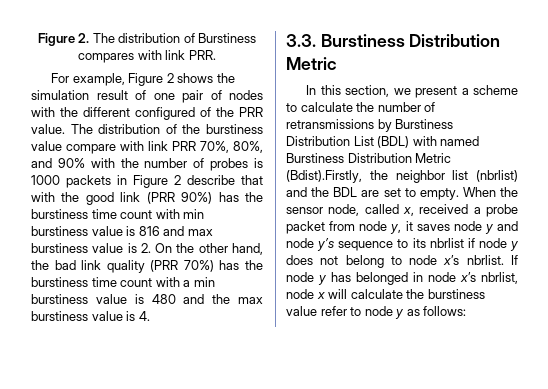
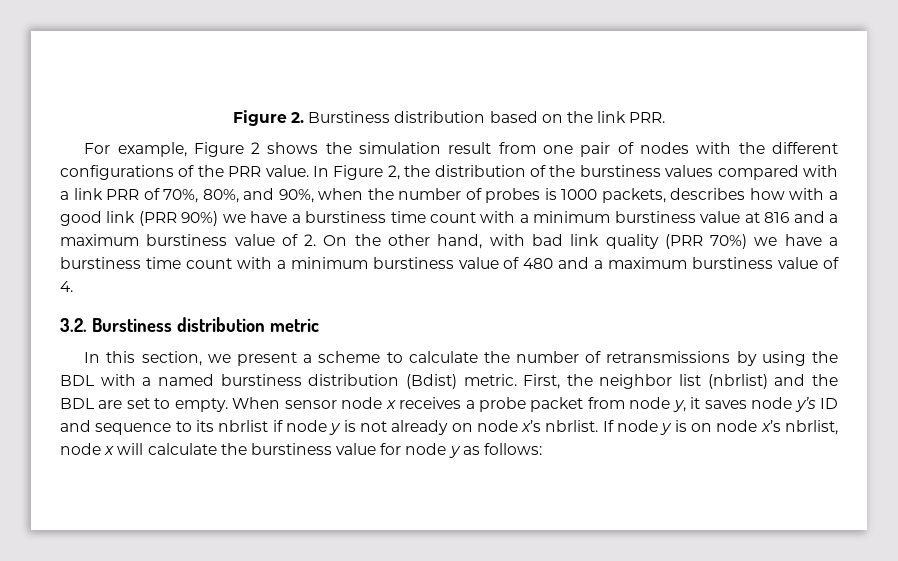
- Figure 2. The distribution of Burstiness compares with link PRR.
+ Figure 2. Burstiness distribution based on the link PRR.
- For example, Figure 2 shows the simulation result of one pair of nodes with the different configured of the PRR value.
+ For example, Figure 2 shows the simulation result from one pair of nodes with the different configurations of the PRR value.
- The distribution of the burstiness value compare with link PRR 70%, 80%, and 90% with the number of probes is 1000 packets in Figure 2 describe that with the good link (PRR 90%) has the burstiness time count with min burstiness value is 816 and max burstiness value is 2. On the other hand, the bad link quality (PRR 70%) has the burstiness time count with a min burstiness value is 480 and the max burstiness value is 4.
+ In Figure 2, the distribution of the burstiness values compared with a link PRR of 70%, 80%, and 90%, when the number of probes is 1000 packets, describes how with a good link (PRR 90%) we have a burstiness time count with a minimum burstiness value at 816 and a maximum burstiness value of 2. On the other hand, with bad link quality (PRR 70%) we have a burstiness time count with a minimum burstiness value of 480 and a maximum burstiness value of 4.
- 3.3. Burstiness Distribution Metric
+ 3.2. Burstiness distribution metric
- In this section, we present a scheme to calculate the number of retransmissions by Burstiness Distribution List (BDL) with named Burstiness Distribution Metric (Bdist).Firstly, the neighbor list (nbrlist) and the BDL are set to empty.
+ In this section, we present a scheme to calculate the number of retransmissions by using the BDL with a named burstiness distribution (Bdist) metric. First, the neighbor list (nbrlist) and the BDL are set to empty.
- When the sensor node, called x, received a probe packet from node y, it saves node y and node y’s sequence to its nbrlist if node y does not belong to node x’s nbrlist.
+ When sensor node x receives a probe packet from node y, it saves node y’s ID and sequence to its nbrlist if node y is not already on node x’s nbrlist.
- If node y has belonged in node x’s nbrlist, node x will calculate the burstiness value refer to node y as follows:
+ If node y is on node x’s nbrlist, node x will calculate the burstiness value for node y as follows:

